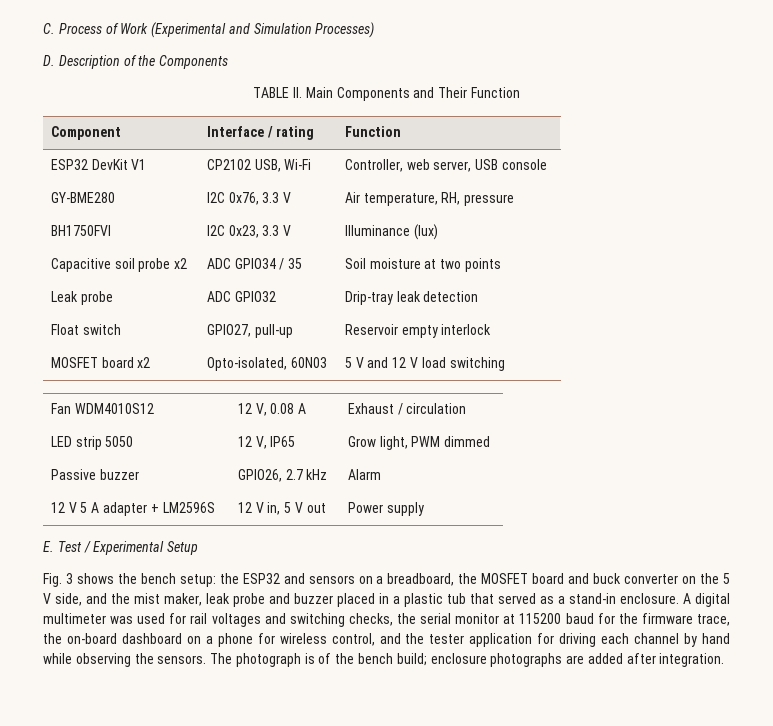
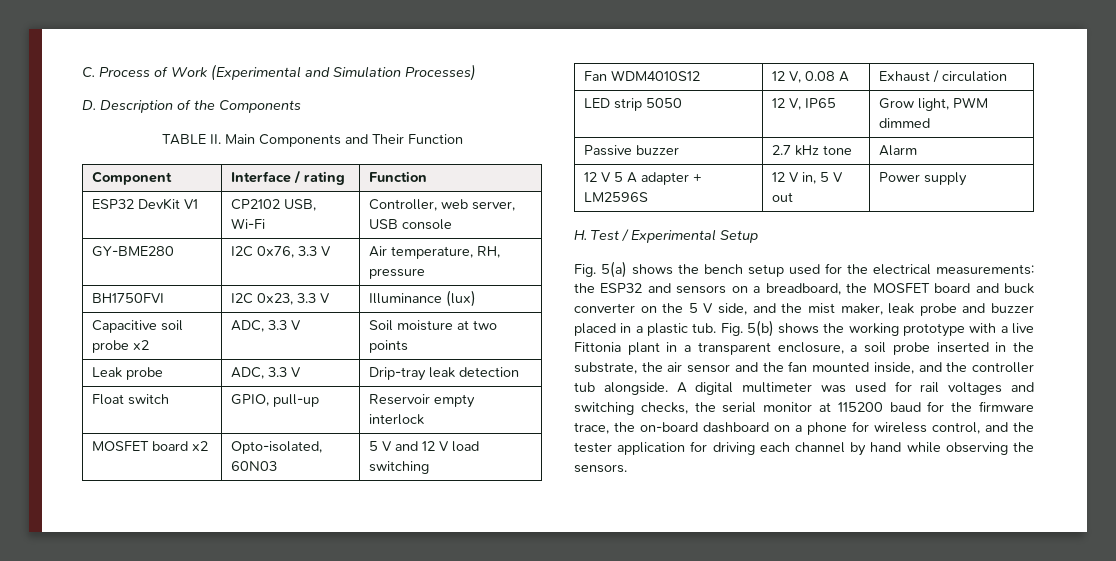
- Capacitive soil probe x2 | ADC GPIO34 / 35 | Soil moisture at two points
+ Capacitive soil probe x2 | ADC, 3.3 V | Soil moisture at two points
- Leak probe | ADC GPIO32 | Drip-tray leak detection
+ Leak probe | ADC, 3.3 V | Drip-tray leak detection
- Float switch | GPIO27, pull-up | Reservoir empty interlock
+ Float switch | GPIO, pull-up | Reservoir empty interlock
- Passive buzzer | GPIO26, 2.7 kHz | Alarm
+ Passive buzzer | 2.7 kHz tone | Alarm
- E. Test / Experimental Setup
+ H. Test / Experimental Setup
- Fig. 3 shows the bench setup: the ESP32 and sensors on a breadboard, the MOSFET board and buck converter on the 5 V side, and the mist maker, leak probe and buzzer placed in a plastic tub that served as a stand-in enclosure.
+ Fig. 5(a) shows the bench setup used for the electrical measurements: the ESP32 and sensors on a breadboard, the MOSFET board and buck converter on the 5 V side, and the mist maker, leak probe and buzzer placed in a plastic tub. Fig. 5(b) shows the working prototype with a live Fittonia plant in a transparent enclosure, a soil probe inserted in the substrate, the air sensor and the fan mounted inside, and the controller tub alongside.
- The photograph is of the bench build; enclosure photographs are added after integration.

